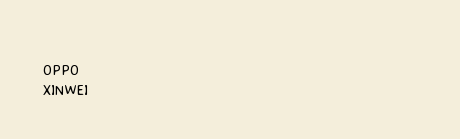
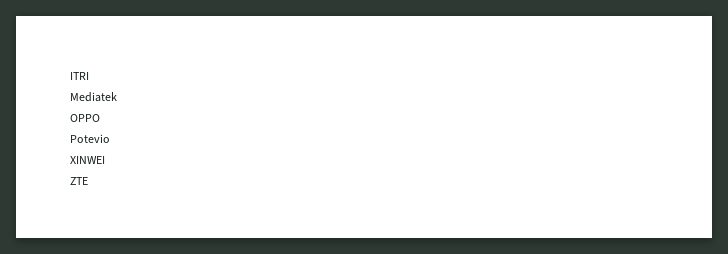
+ ITRI
+ Mediatek
+ Potevio
+ ZTE

